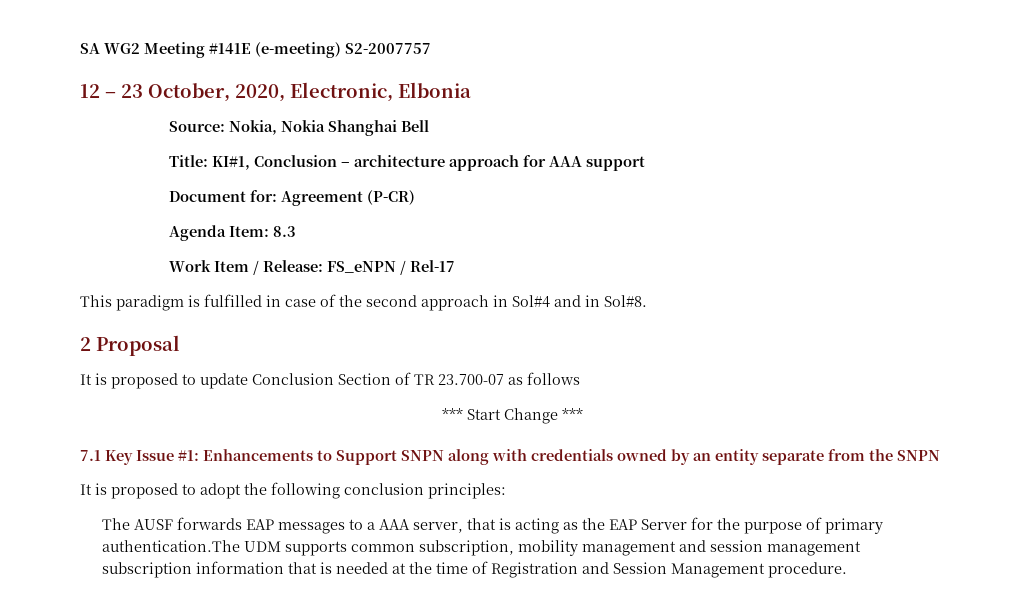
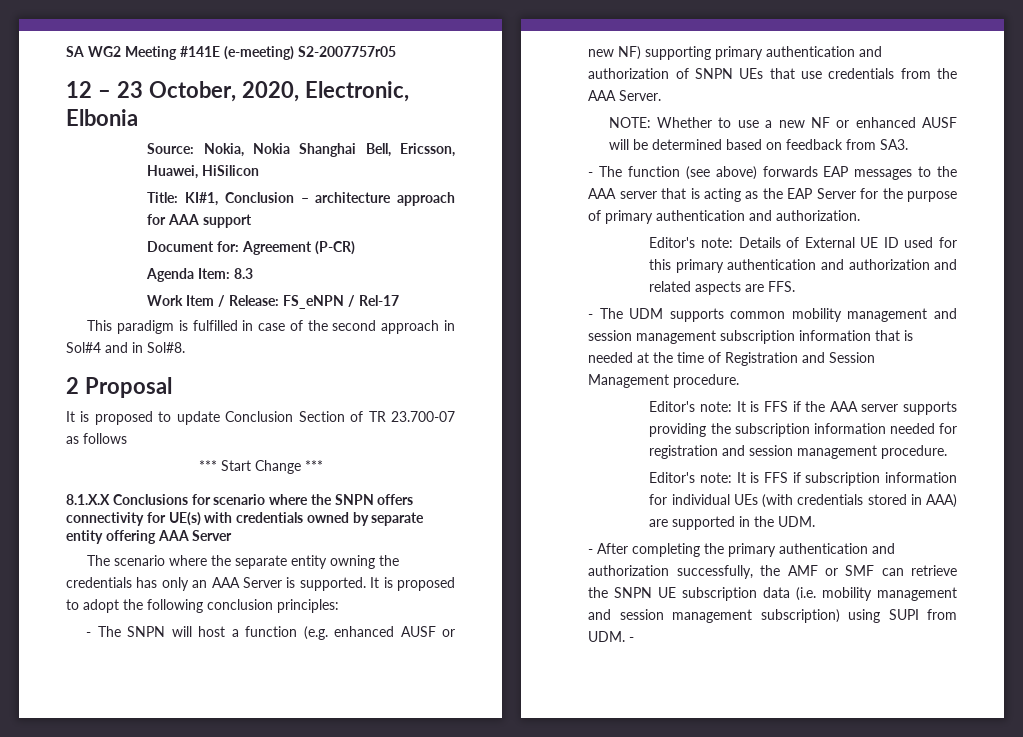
- SA WG2 Meeting #141E (e-meeting) S2-2007757
+ SA WG2 Meeting #141E (e-meeting) S2-2007757r05
- Source: Nokia, Nokia Shanghai Bell
+ Source: Nokia, Nokia Shanghai Bell, Ericsson, Huawei, HiSilicon
- 7.1 Key Issue #1: Enhancements to Support SNPN along with credentials owned by an entity separate from the SNPN
- It is proposed to adopt the following conclusion principles:
+ 8.1.X.X Conclusions for scenario where the SNPN offers connectivity for UE(s) with credentials owned by separate entity offering AAA Server
+ The scenario where the separate entity owning the credentials has only an AAA Server is supported. It is proposed to adopt the following conclusion principles:
- The AUSF forwards EAP messages to a AAA server, that is acting as the EAP Server for the purpose of primary authentication.The UDM supports common subscription, mobility management and session management subscription information that is needed at the time of Registration and Session Management procedure.
+ - The SNPN will host a function (e.g. enhanced AUSF or new NF) supporting primary authentication and authorization of SNPN UEs that use credentials from the AAA Server.
+ NOTE: Whether to use a new NF or enhanced AUSF will be determined based on feedback from SA3.
+ - The function (see above) forwards EAP messages to the AAA server that is acting as the EAP Server for the purpose of primary authentication and authorization.
+ Editor's note: Details of External UE ID used for this primary authentication and authorization and related aspects are FFS.
+ - The UDM supports common mobility management and session management subscription information that is needed at the time of Registration and Session Management procedure.
+ Editor's note: It is FFS if the AAA server supports providing the subscription information needed for registration and session management procedure.
+ Editor's note: It is FFS if subscription information for individual UEs (with credentials stored in AAA) are supported in the UDM.
+ - After completing the primary authentication and authorization successfully, the AMF or SMF can retrieve the SNPN UE subscription data (i.e. mobility management and session management subscription) using SUPI from UDM. -

